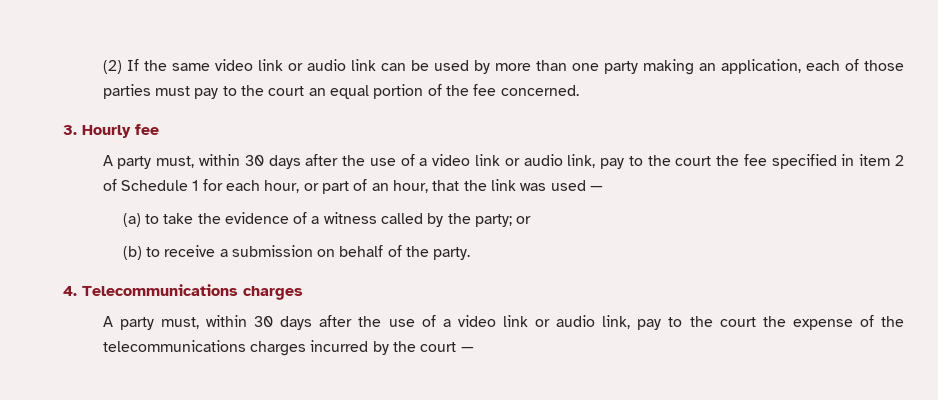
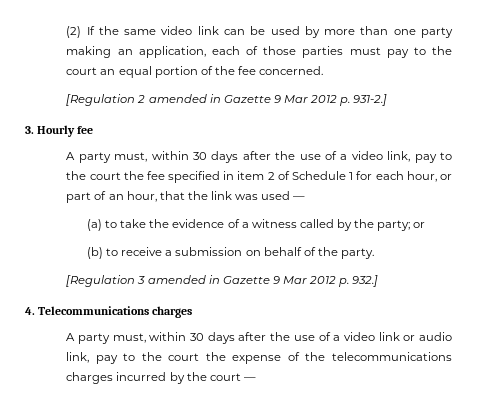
- (2) If the same video link or audio link can be used by more than one party making an application, each of those parties must pay to the court an equal portion of the fee concerned.
+ (2) If the same video link can be used by more than one party making an application, each of those parties must pay to the court an equal portion of the fee concerned.
+ [Regulation 2 amended in Gazette 9 Mar 2012 p. 931-2.]
- A party must, within 30 days after the use of a video link or audio link, pay to the court the fee specified in item 2 of Schedule 1 for each hour, or part of an hour, that the link was used —
+ A party must, within 30 days after the use of a video link, pay to the court the fee specified in item 2 of Schedule 1 for each hour, or part of an hour, that the link was used —
+ [Regulation 3 amended in Gazette 9 Mar 2012 p. 932.]

